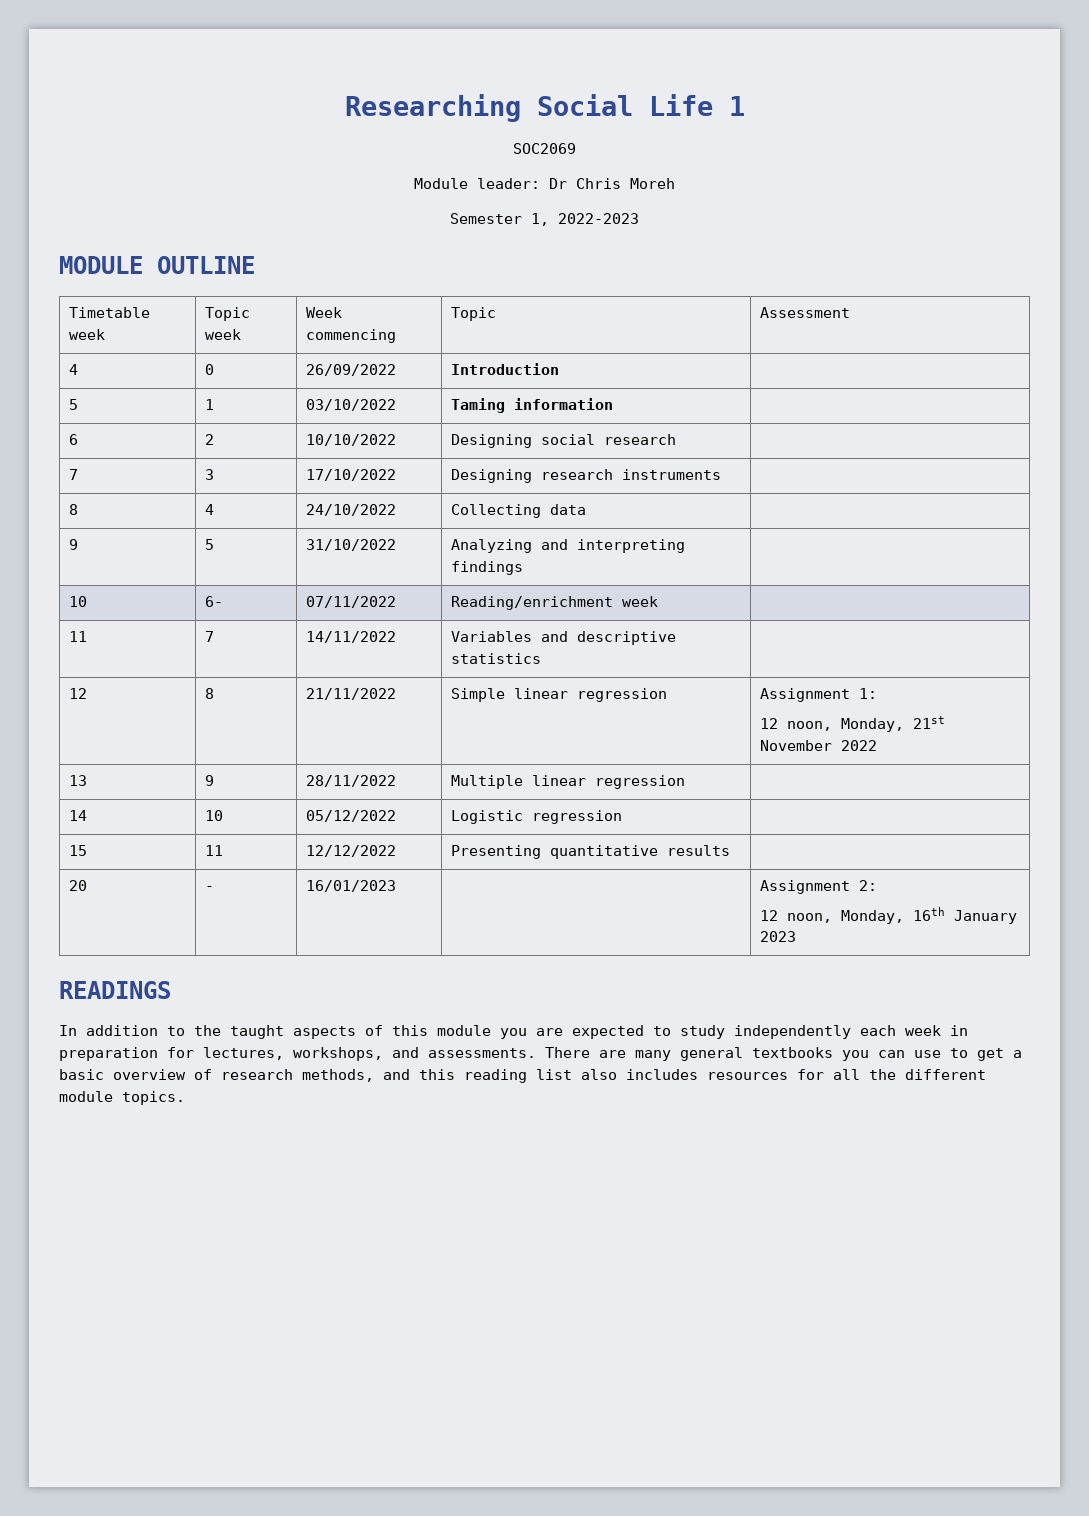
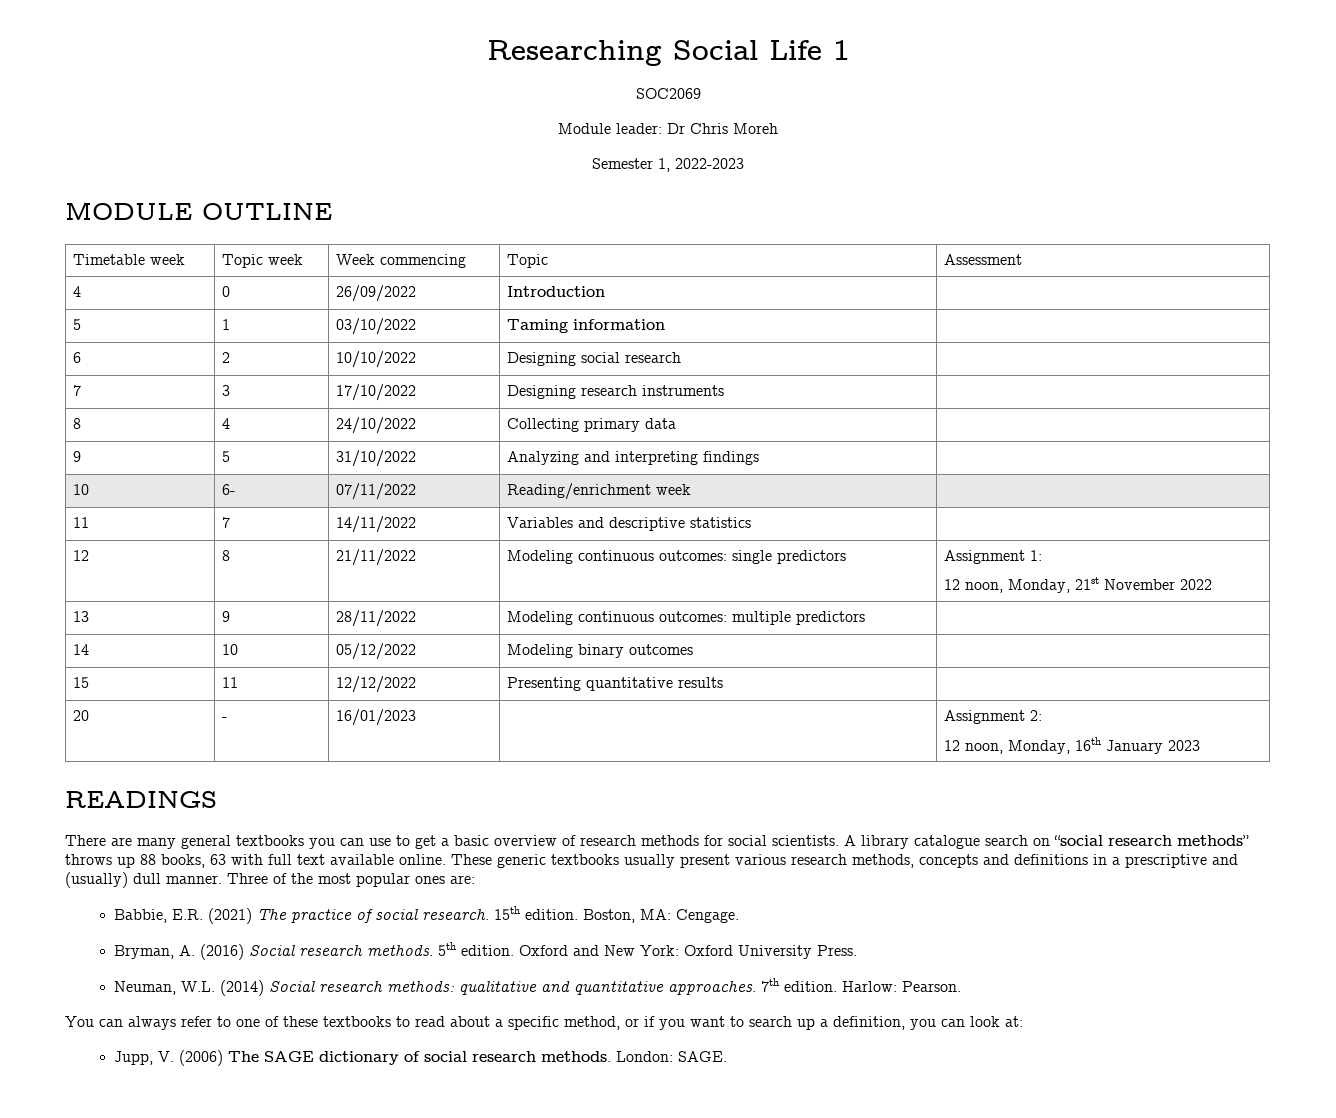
- 8 | 4 | 24/10/2022 | Collecting data |
+ 8 | 4 | 24/10/2022 | Collecting primary data |
- 12 | 8 | 21/11/2022 | Simple linear regression | Assignment 1:
+ 12 | 8 | 21/11/2022 | Modeling continuous outcomes: single predictors | Assignment 1:
- 13 | 9 | 28/11/2022 | Multiple linear regression |
+ 13 | 9 | 28/11/2022 | Modeling continuous outcomes: multiple predictors |
- 14 | 10 | 05/12/2022 | Logistic regression |
+ 14 | 10 | 05/12/2022 | Modeling binary outcomes |
- In addition to the taught aspects of this module you are expected to study independently each week in preparation for lectures, workshops, and assessments. There are many general textbooks you can use to get a basic overview of research methods, and this reading list also includes resources for all the different module topics.
+ There are many general textbooks you can use to get a basic overview of research methods for social scientists. A library catalogue search on “social research methods” throws up 88 books, 63 with full text available online. These generic textbooks usually present various research methods, concepts and definitions in a prescriptive and (usually) dull manner. Three of the most popular ones are:
+ Babbie, E.R. (2021) The practice of social research. 15th edition. Boston, MA: Cengage.
+ Bryman, A. (2016) Social research methods. 5th edition. Oxford and New York: Oxford University Press.
+ Neuman, W.L. (2014) Social research methods: qualitative and quantitative approaches. 7th edition. Harlow: Pearson.
+ You can always refer to one of these textbooks to read about a specific method, or if you want to search up a definition, you can look at:
+ Jupp, V. (2006) The SAGE dictionary of social research methods. London: SAGE.

